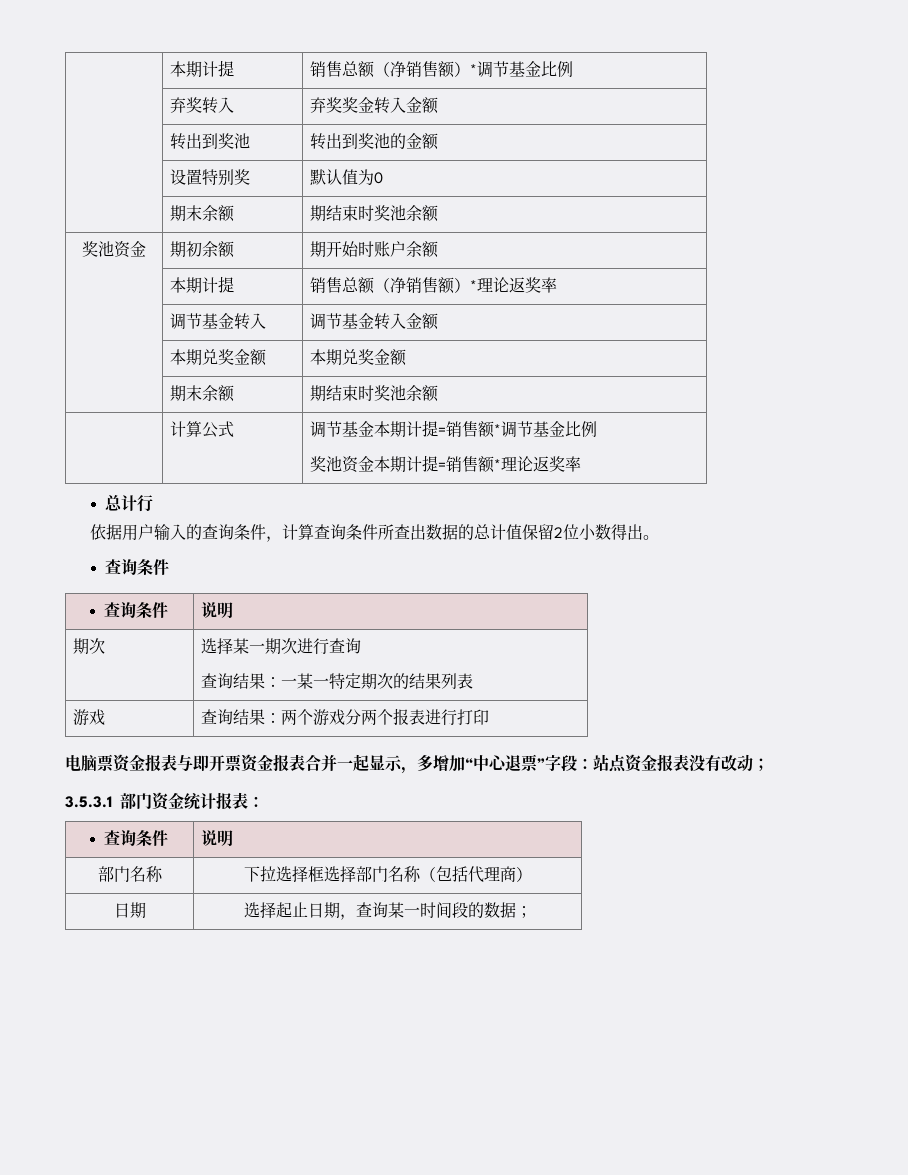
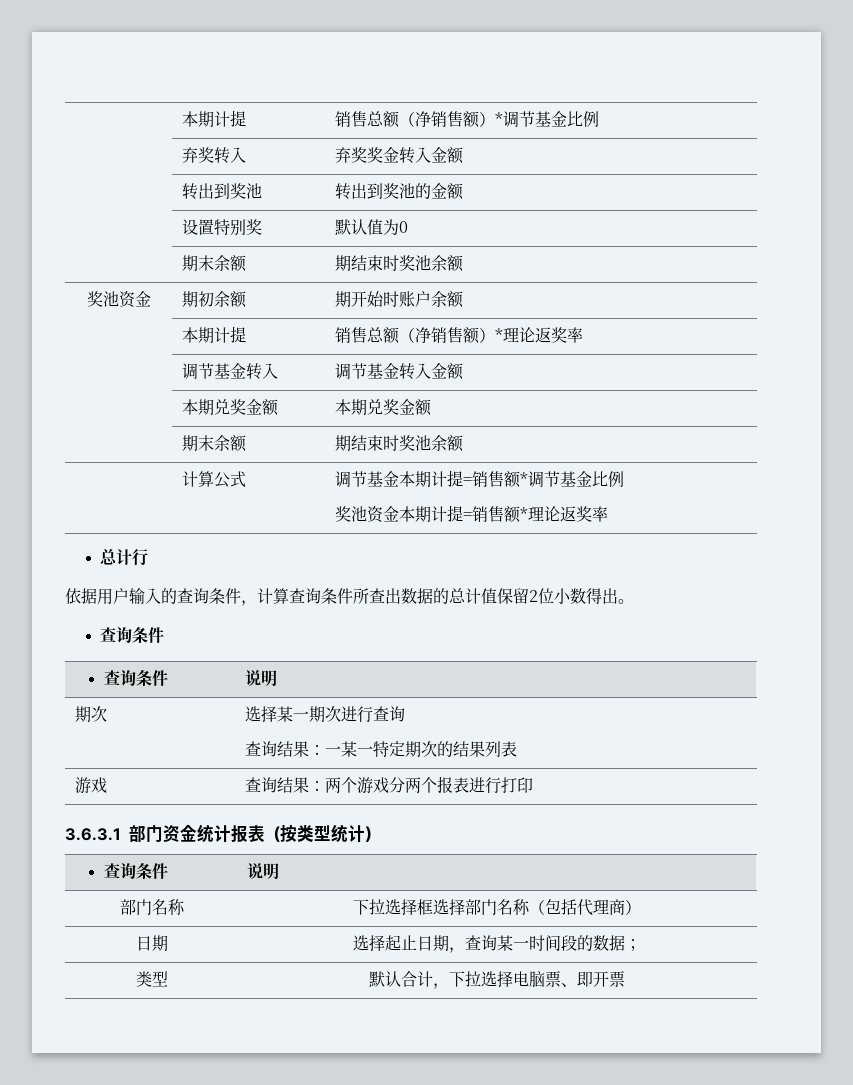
- 电脑票资金报表与即开票资金报表合并一起显示，多增加“中心退票”字段：站点资金报表没有改动；
- 3.5.3.1部门资金统计报表：
+ 3.6.3.1部门资金统计报表（按类型统计）
+ 类型 | 默认合计，下拉选择电脑票、即开票

